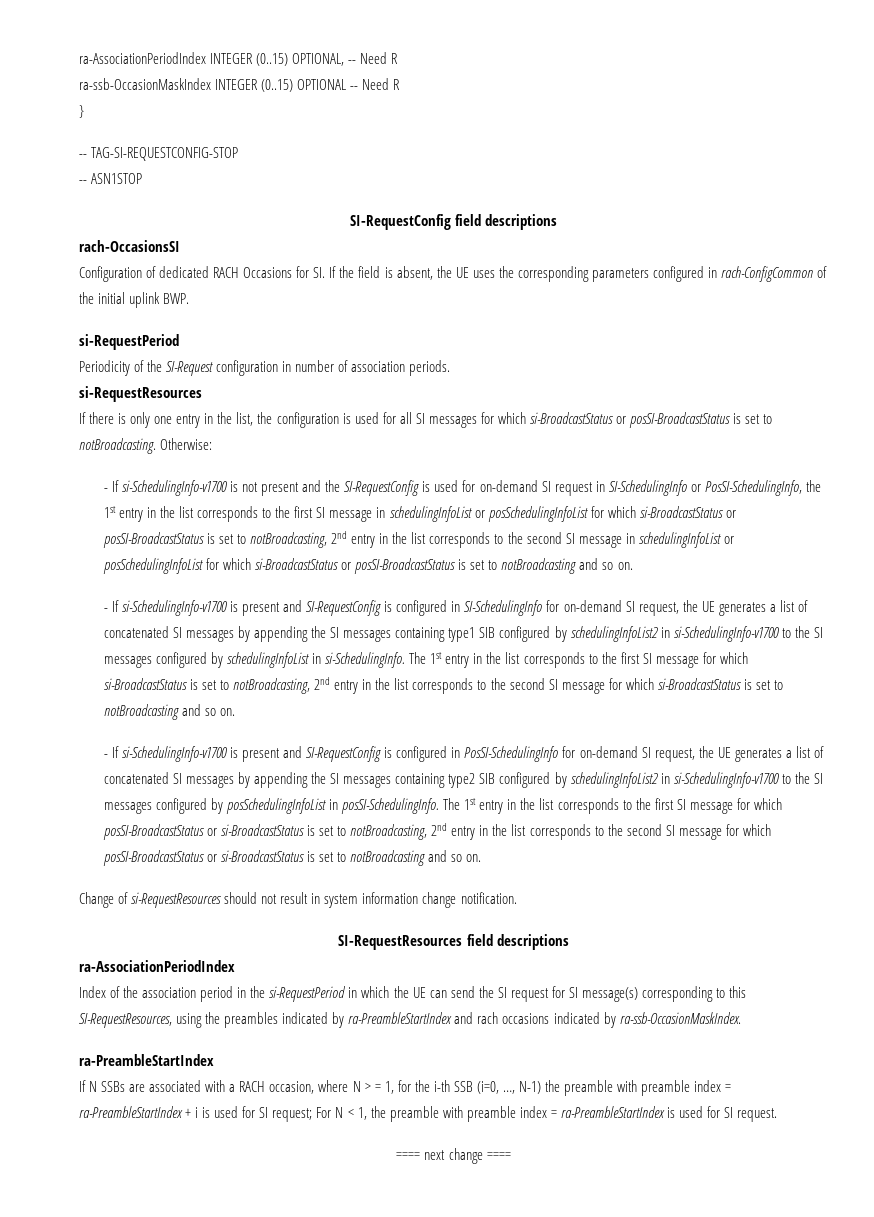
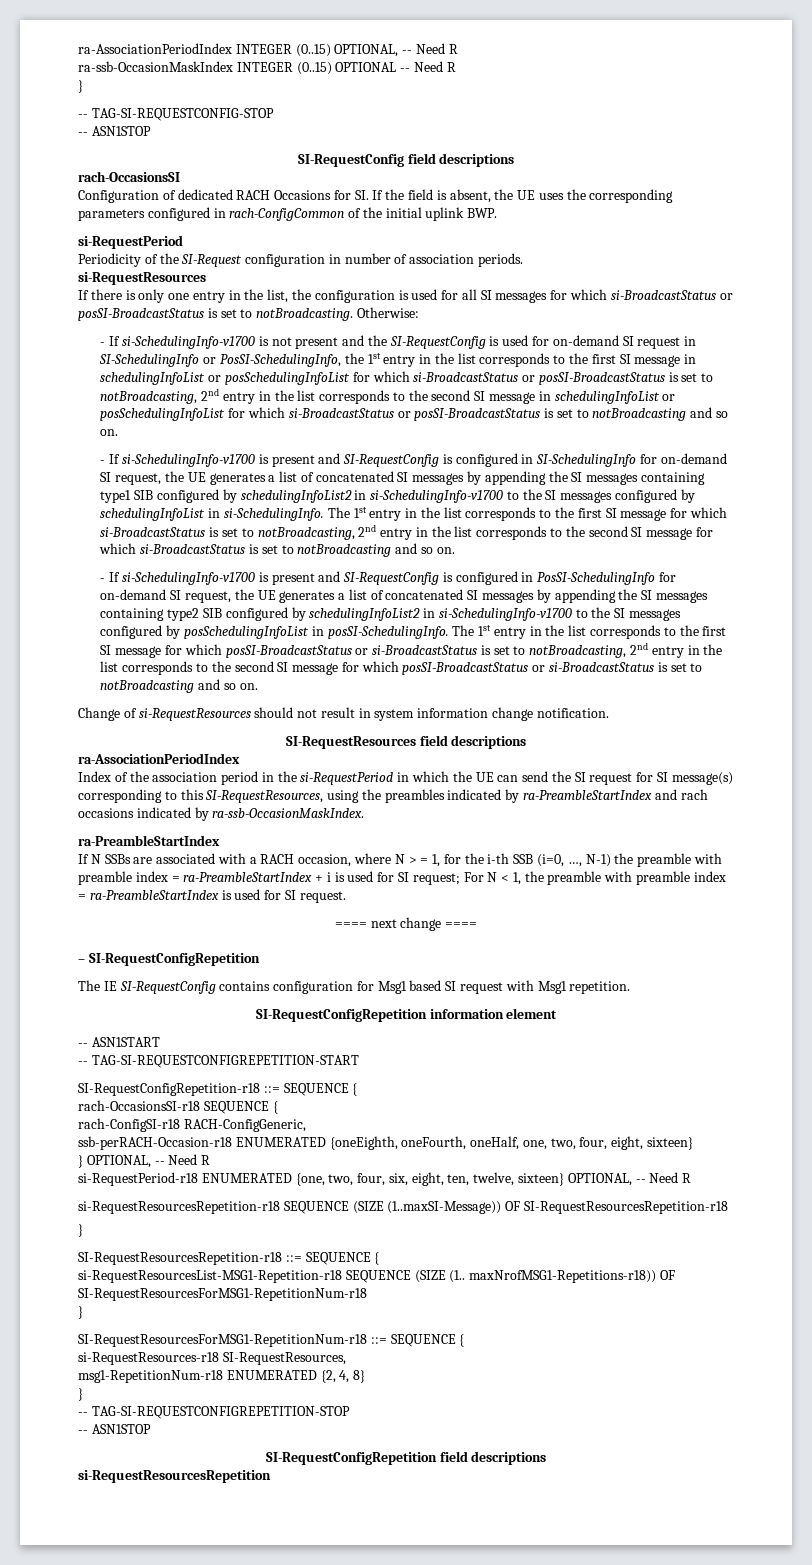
+ – SI-RequestConfigRepetition
+ The IE SI-RequestConfig contains configuration for Msg1 based SI request with Msg1 repetition.
+ SI-RequestConfigRepetition information element
+ -- ASN1START
+ -- TAG-SI-REQUESTCONFIGREPETITION-START
+ SI-RequestConfigRepetition-r18 ::= SEQUENCE {
+ rach-OccasionsSI-r18 SEQUENCE {
+ rach-ConfigSI-r18 RACH-ConfigGeneric,
+ ssb-perRACH-Occasion-r18 ENUMERATED {oneEighth, oneFourth, oneHalf, one, two, four, eight, sixteen}
+ } OPTIONAL, -- Need R
+ si-RequestPeriod-r18 ENUMERATED {one, two, four, six, eight, ten, twelve, sixteen} OPTIONAL, -- Need R
+ si-RequestResourcesRepetition-r18 SEQUENCE (SIZE (1..maxSI-Message)) OF SI-RequestResourcesRepetition-r18
+ }
+ SI-RequestResourcesRepetition-r18 ::= SEQUENCE {
+ si-RequestResourcesList-MSG1-Repetition-r18 SEQUENCE (SIZE (1.. maxNrofMSG1-Repetitions-r18)) OF SI-RequestResourcesForMSG1-RepetitionNum-r18
+ }
+ SI-RequestResourcesForMSG1-RepetitionNum-r18 ::= SEQUENCE {
+ si-RequestResources-r18 SI-RequestResources,
+ msg1-RepetitionNum-r18 ENUMERATED {2, 4, 8}
+ }
+ -- TAG-SI-REQUESTCONFIGREPETITION-STOP
+ -- ASN1STOP
+ SI-RequestConfigRepetition field descriptions
+ si-RequestResourcesRepetition

